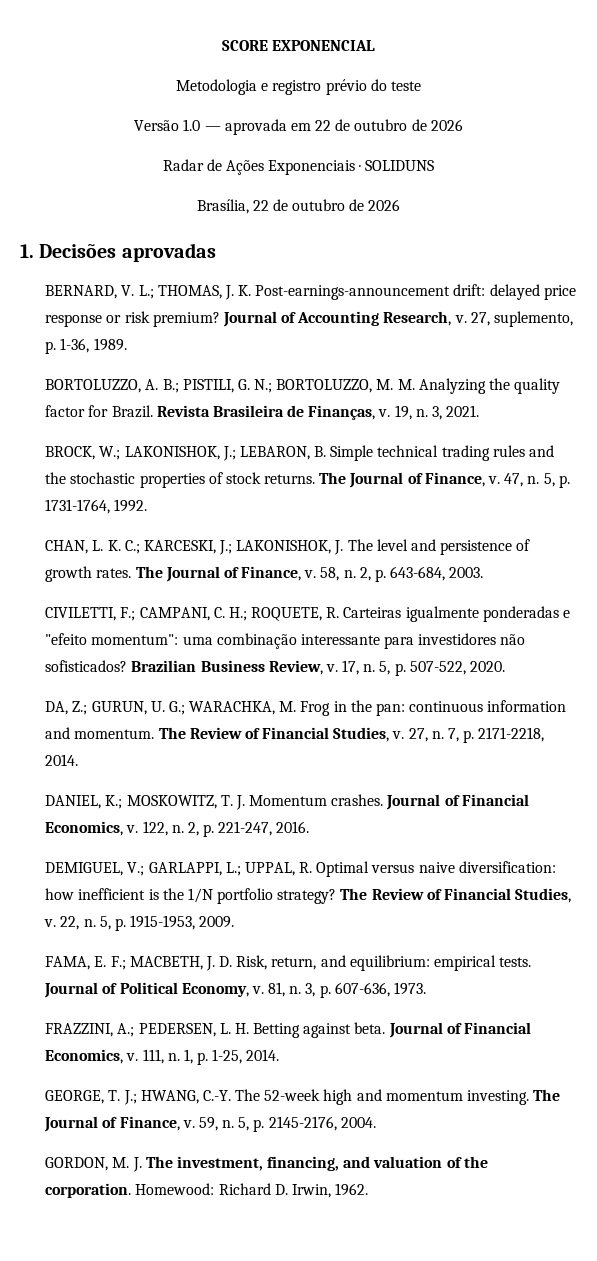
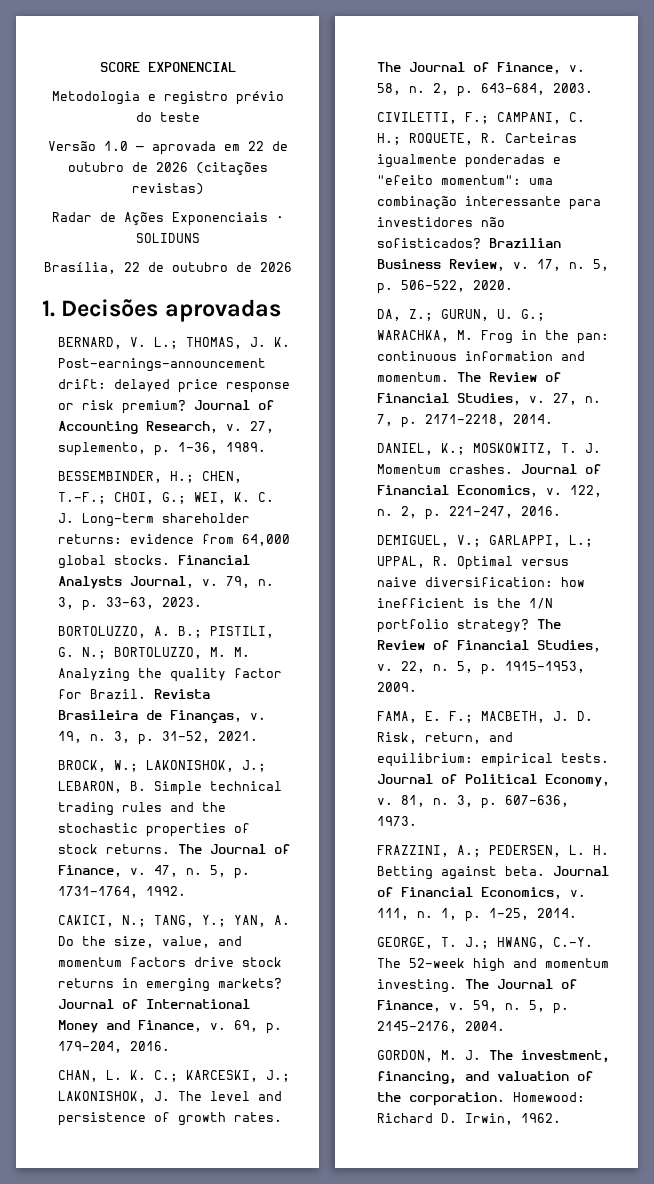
- Versão 1.0 — aprovada em 22 de outubro de 2026
+ Versão 1.0 — aprovada em 22 de outubro de 2026 (citações revistas)
+ BESSEMBINDER, H.; CHEN, T.-F.; CHOI, G.; WEI, K. C. J. Long-term shareholder returns: evidence from 64,000 global stocks. Financial Analysts Journal, v. 79, n. 3, p. 33-63, 2023.
- 3, 2021.
+ 3, p. 31-52, 2021.
+ CAKICI, N.; TANG, Y.; YAN, A. Do the size, value, and momentum factors drive stock returns in emerging markets? Journal of International Money and Finance, v. 69, p. 179-204, 2016.
- 5, p. 507-522, 2020.
+ 5, p. 506-522, 2020.

